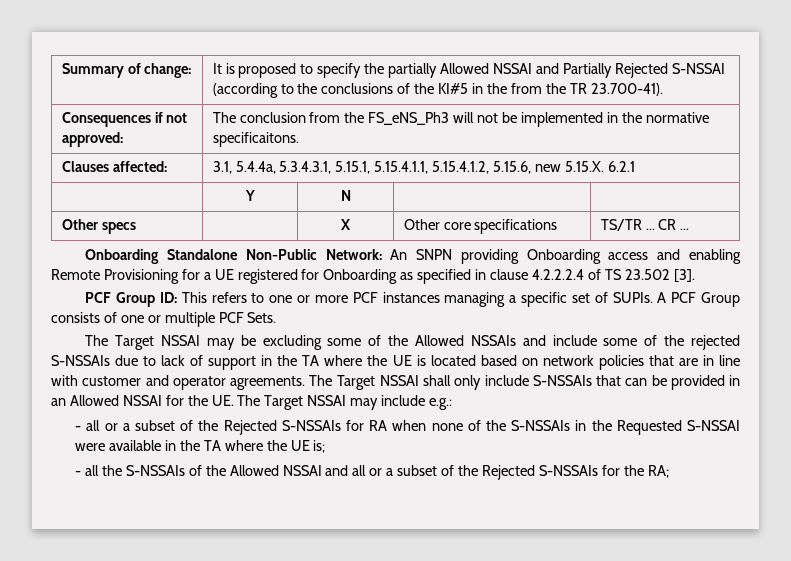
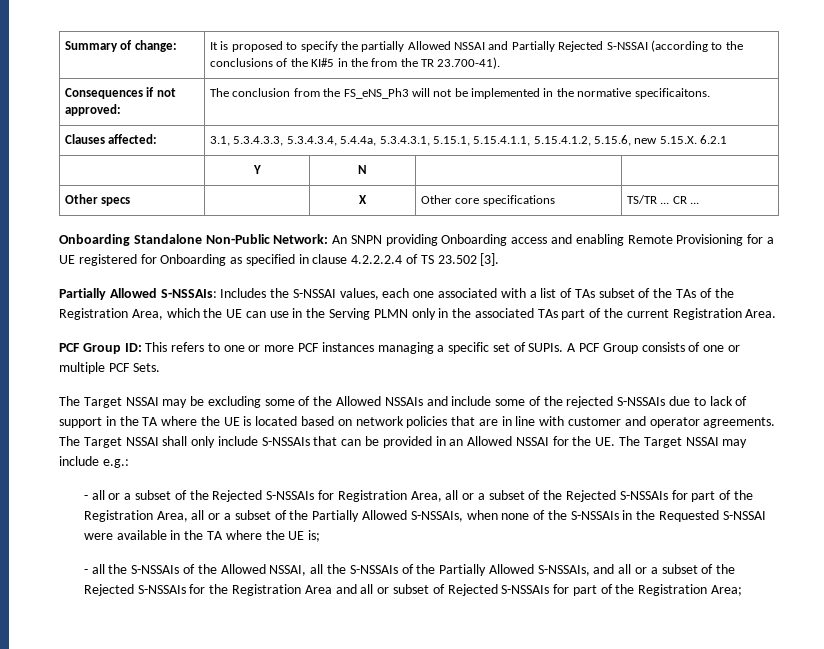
- Clauses affected: | 3.1, 5.4.4a, 5.3.4.3.1, 5.15.1, 5.15.4.1.1, 5.15.4.1.2, 5.15.6, new 5.15.X. 6.2.1
+ Clauses affected: | 3.1, 5.3.4.3.3, 5.3.4.3.4, 5.4.4a, 5.3.4.3.1, 5.15.1, 5.15.4.1.1, 5.15.4.1.2, 5.15.6, new 5.15.X. 6.2.1
+ Partially Allowed S-NSSAIs: Includes the S-NSSAI values, each one associated with a list of TAs subset of the TAs of the Registration Area, which the UE can use in the Serving PLMN only in the associated TAs part of the current Registration Area.
- - all or a subset of the Rejected S-NSSAIs for RA when none of the S-NSSAIs in the Requested S-NSSAI were available in the TA where the UE is;
+ - all or a subset of the Rejected S-NSSAIs for Registration Area, all or a subset of the Rejected S-NSSAIs for part of the Registration Area, all or a subset of the Partially Allowed S-NSSAIs, when none of the S-NSSAIs in the Requested S-NSSAI were available in the TA where the UE is;
- - all the S-NSSAIs of the Allowed NSSAI and all or a subset of the Rejected S-NSSAIs for the RA;
+ - all the S-NSSAIs of the Allowed NSSAI, all the S-NSSAIs of the Partially Allowed S-NSSAIs, and all or a subset of the Rejected S-NSSAIs for the Registration Area and all or subset of Rejected S-NSSAIs for part of the Registration Area;

